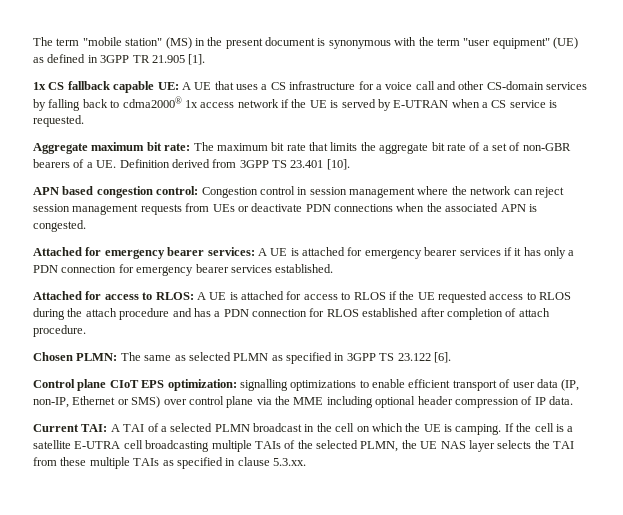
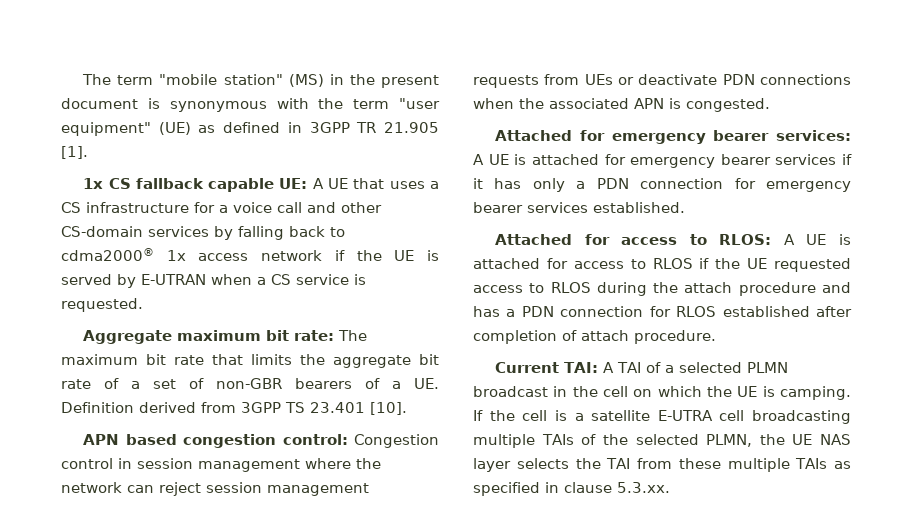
- Chosen PLMN: The same as selected PLMN as specified in 3GPP TS 23.122 [6].
- Control plane CIoT EPS optimization: signalling optimizations to enable efficient transport of user data (IP, non-IP, Ethernet or SMS) over control plane via the MME including optional header compression of IP data.

